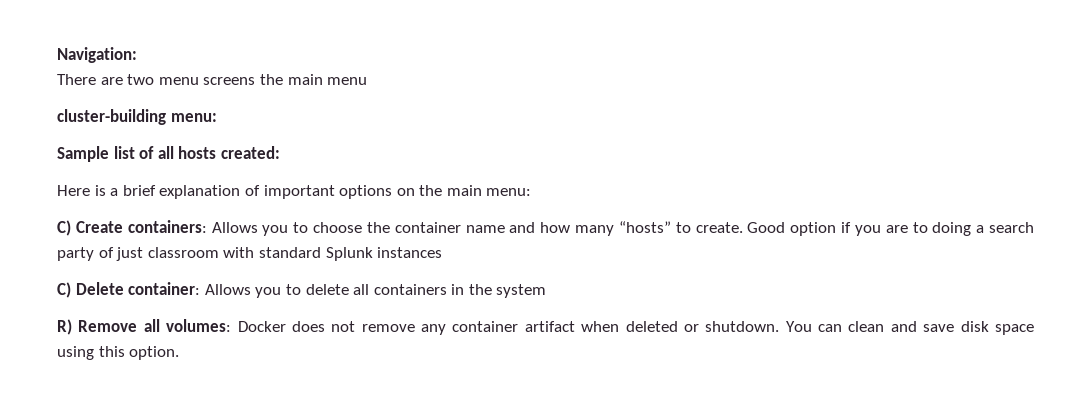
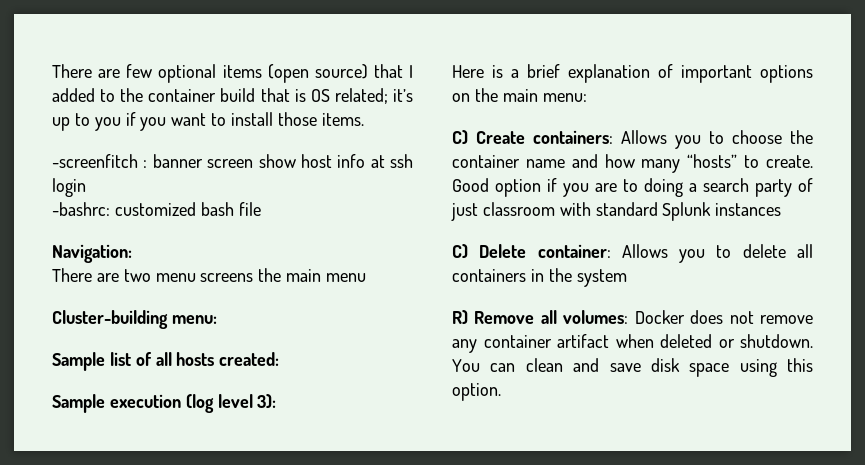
+ There are few optional items (open source) that I added to the container build that is OS related; it’s up to you if you want to install those items.
+ -screenfitch : banner screen show host info at ssh login
+ -bashrc: customized bash file
- cluster-building menu:
+ Cluster-building menu:
+ Sample execution (log level 3):

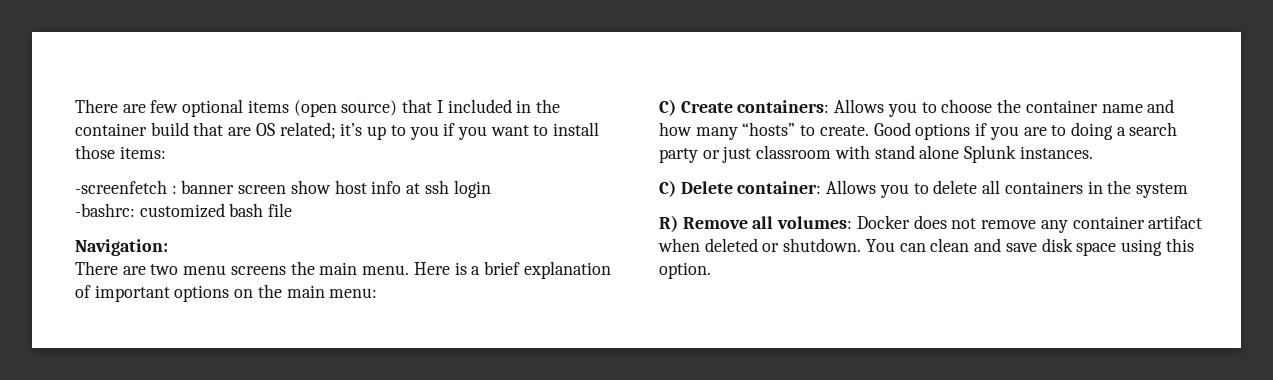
- There are few optional items (open source) that I added to the container build that is OS related; it’s up to you if you want to install those items.
- -screenfitch : banner screen show host info at ssh login
+ There are few optional items (open source) that I included in the container build that are OS related; it’s up to you if you want to install those items:
+ -screenfetch : banner screen show host info at ssh login
- There are two menu screens the main menu
- Cluster-building menu:
- Sample list of all hosts created:
- Sample execution (log level 3):
- Here is a brief explanation of important options on the main menu:
+ There are two menu screens the main menu. Here is a brief explanation of important options on the main menu:
- Good option if you are to doing a search party of just classroom with standard Splunk instances
+ Good options if you are to doing a search party or just classroom with stand alone Splunk instances.

